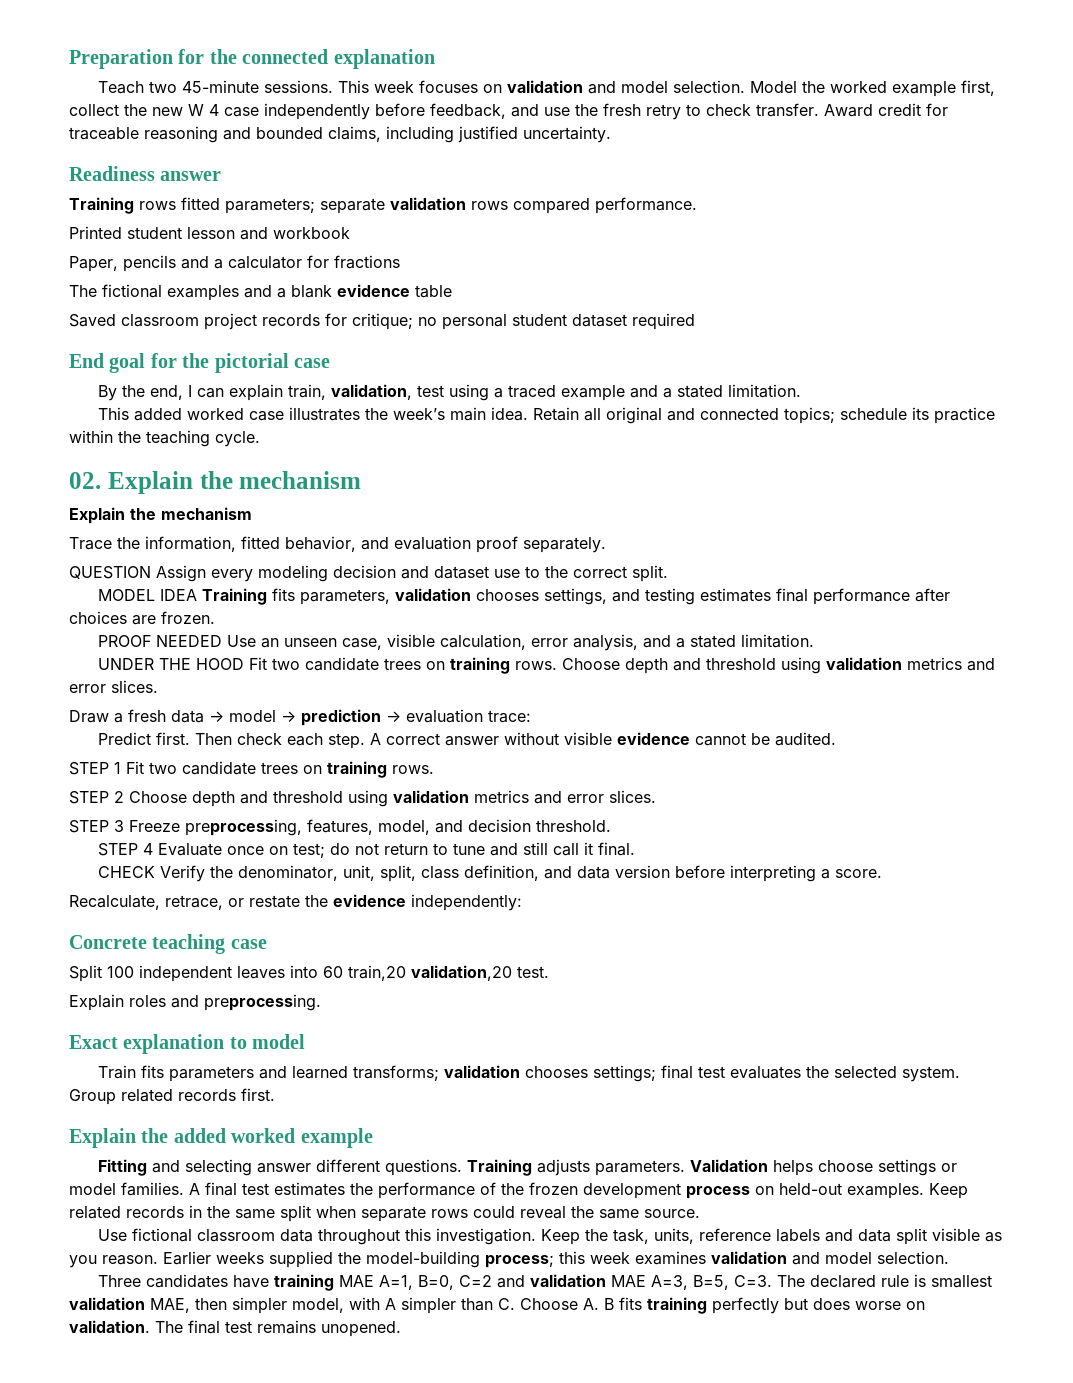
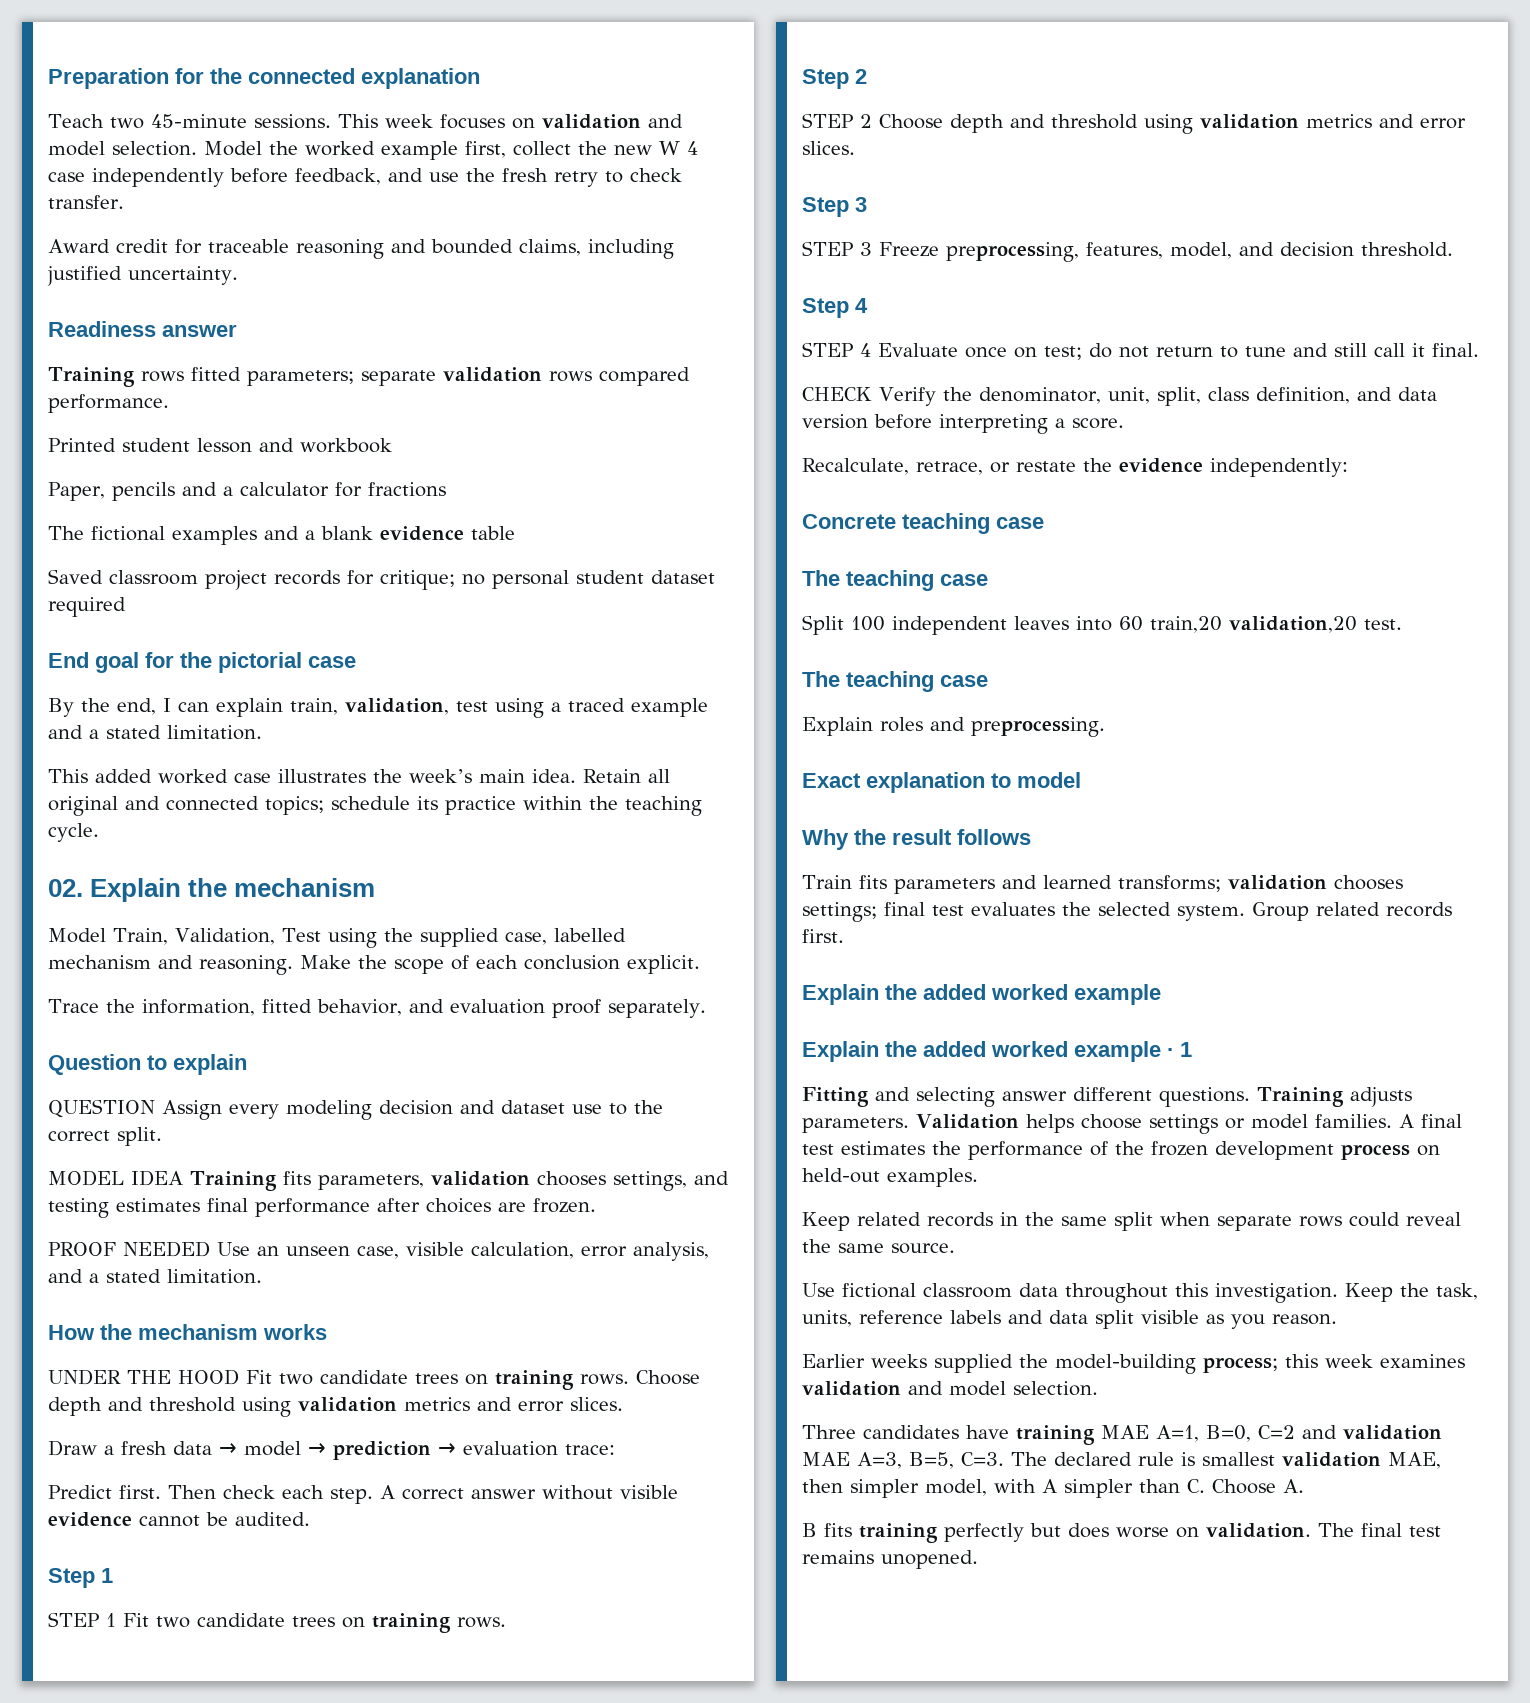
- Model the worked example first, collect the new W 4 case independently before feedback, and use the fresh retry to check transfer. Award credit for traceable reasoning and bounded claims, including justified uncertainty.
+ Model the worked example first, collect the new W 4 case independently before feedback, and use the fresh retry to check transfer.
+ Award credit for traceable reasoning and bounded claims, including justified uncertainty.
  02. Explain the mechanism
- Explain the mechanism
+ Model Train, Validation, Test using the supplied case, labelled mechanism and reasoning. Make the scope of each conclusion explicit.
+ Question to explain
+ How the mechanism works
+ Step 1
+ Step 2
+ Step 3
+ Step 4
  Concrete teaching case
+ The teaching case
  Split 100 independent leaves into 60 train,20 validation,20 test.
+ The teaching case
+ Why the result follows
+ Explain the added worked example · 1
- A final test estimates the performance of the frozen development process on held-out examples. Keep related records in the same split when separate rows could reveal the same source.
+ A final test estimates the performance of the frozen development process on held-out examples.
+ Keep related records in the same split when separate rows could reveal the same source.
- Keep the task, units, reference labels and data split visible as you reason. Earlier weeks supplied the model-building process; this week examines validation and model selection.
+ Keep the task, units, reference labels and data split visible as you reason.
+ Earlier weeks supplied the model-building process; this week examines validation and model selection.
- Three candidates have training MAE A=1, B=0, C=2 and validation MAE A=3, B=5, C=3. The declared rule is smallest validation MAE, then simpler model, with A simpler than C. Choose A. B fits training perfectly but does worse on validation.
+ Three candidates have training MAE A=1, B=0, C=2 and validation MAE A=3, B=5, C=3. The declared rule is smallest validation MAE, then simpler model, with A simpler than C. Choose A.
+ B fits training perfectly but does worse on validation.

